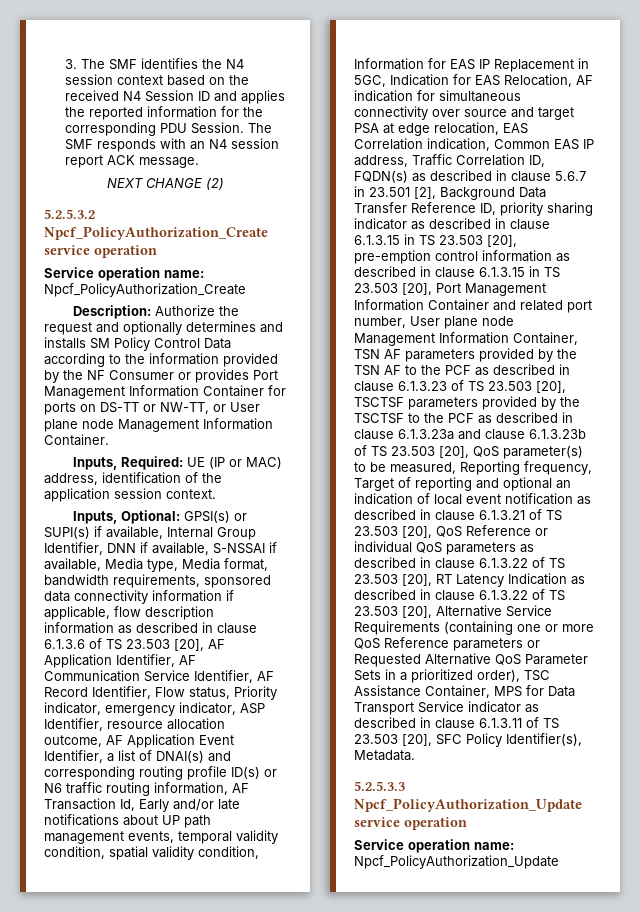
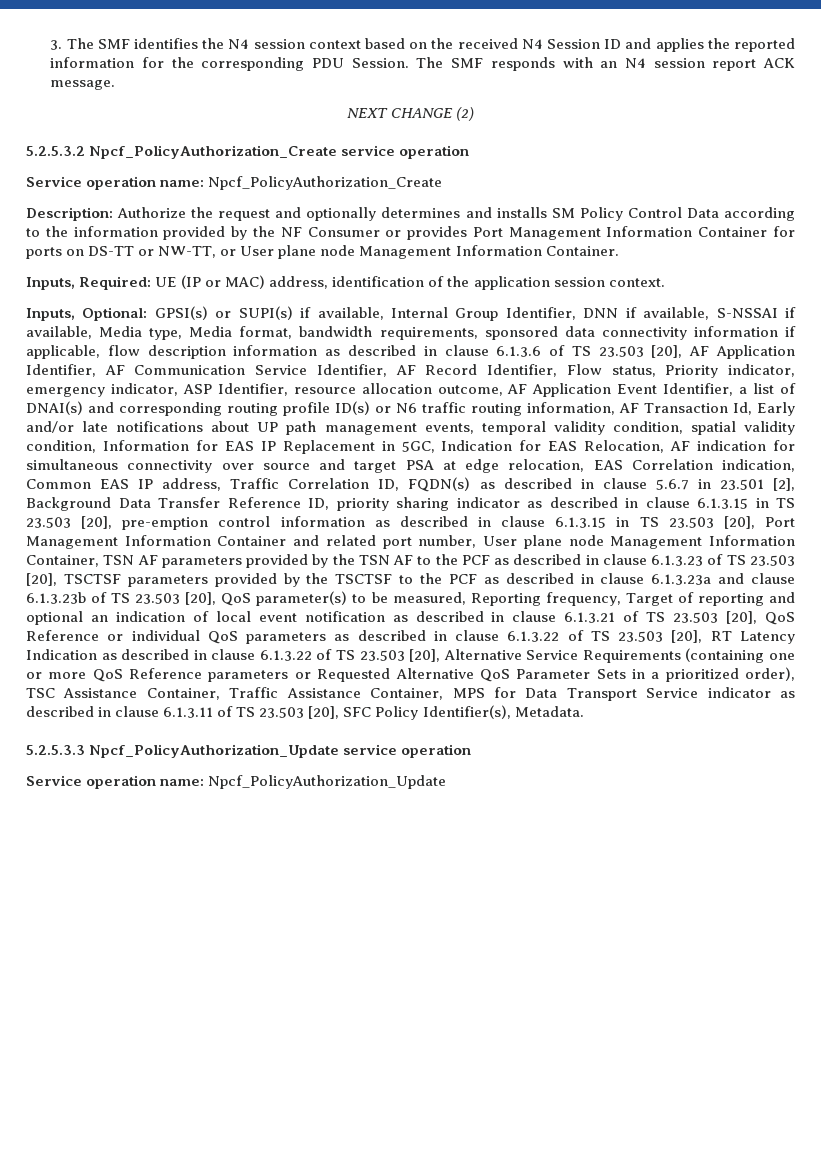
- GPSI(s) or SUPI(s) if available, Internal Group Identifier, DNN if available, S-NSSAI if available, Media type, Media format, bandwidth requirements, sponsored data connectivity information if applicable, flow description information as described in clause 6.1.3.6 of TS 23.503 [20], AF Application Identifier, AF Communication Service Identifier, AF Record Identifier, Flow status, Priority indicator, emergency indicator, ASP Identifier, resource allocation outcome, AF Application Event Identifier, a list of DNAI(s) and corresponding routing profile ID(s) or N6 traffic routing information, AF Transaction Id, Early and/or late notifications about UP path management events, temporal validity condition, spatial validity condition, Information for EAS IP Replacement in 5GC, Indication for EAS Relocation, AF indication for simultaneous connectivity over source and target PSA at edge relocation, EAS Correlation indication, Common EAS IP address, Traffic Correlation ID, FQDN(s) as described in clause 5.6.7 in 23.501 [2], Background Data Transfer Reference ID, priority sharing indicator as described in clause 6.1.3.15 in TS 23.503 [20], pre-emption control information as described in clause 6.1.3.15 in TS 23.503 [20], Port Management Information Container and related port number, User plane node Management Information Container, TSN AF parameters provided by the TSN AF to the PCF as described in clause 6.1.3.23 of TS 23.503 [20], TSCTSF parameters provided by the TSCTSF to the PCF as described in clause 6.1.3.23a and clause 6.1.3.23b of TS 23.503 [20], QoS parameter(s) to be measured, Reporting frequency, Target of reporting and optional an indication of local event notification as described in clause 6.1.3.21 of TS 23.503 [20], QoS Reference or individual QoS parameters as described in clause 6.1.3.22 of TS 23.503 [20], RT Latency Indication as described in clause 6.1.3.22 of TS 23.503 [20], Alternative Service Requirements (containing one or more QoS Reference parameters or Requested Alternative QoS Parameter Sets in a prioritized order), TSC Assistance Container, MPS for Data Transport Service indicator as described in clause 6.1.3.11 of TS 23.503 [20], SFC Policy Identifier(s), Metadata.
+ GPSI(s) or SUPI(s) if available, Internal Group Identifier, DNN if available, S-NSSAI if available, Media type, Media format, bandwidth requirements, sponsored data connectivity information if applicable, flow description information as described in clause 6.1.3.6 of TS 23.503 [20], AF Application Identifier, AF Communication Service Identifier, AF Record Identifier, Flow status, Priority indicator, emergency indicator, ASP Identifier, resource allocation outcome, AF Application Event Identifier, a list of DNAI(s) and corresponding routing profile ID(s) or N6 traffic routing information, AF Transaction Id, Early and/or late notifications about UP path management events, temporal validity condition, spatial validity condition, Information for EAS IP Replacement in 5GC, Indication for EAS Relocation, AF indication for simultaneous connectivity over source and target PSA at edge relocation, EAS Correlation indication, Common EAS IP address, Traffic Correlation ID, FQDN(s) as described in clause 5.6.7 in 23.501 [2], Background Data Transfer Reference ID, priority sharing indicator as described in clause 6.1.3.15 in TS 23.503 [20], pre-emption control information as described in clause 6.1.3.15 in TS 23.503 [20], Port Management Information Container and related port number, User plane node Management Information Container, TSN AF parameters provided by the TSN AF to the PCF as described in clause 6.1.3.23 of TS 23.503 [20], TSCTSF parameters provided by the TSCTSF to the PCF as described in clause 6.1.3.23a and clause 6.1.3.23b of TS 23.503 [20], QoS parameter(s) to be measured, Reporting frequency, Target of reporting and optional an indication of local event notification as described in clause 6.1.3.21 of TS 23.503 [20], QoS Reference or individual QoS parameters as described in clause 6.1.3.22 of TS 23.503 [20], RT Latency Indication as described in clause 6.1.3.22 of TS 23.503 [20], Alternative Service Requirements (containing one or more QoS Reference parameters or Requested Alternative QoS Parameter Sets in a prioritized order), TSC Assistance Container, Traffic Assistance Container, MPS for Data Transport Service indicator as described in clause 6.1.3.11 of TS 23.503 [20], SFC Policy Identifier(s), Metadata.

